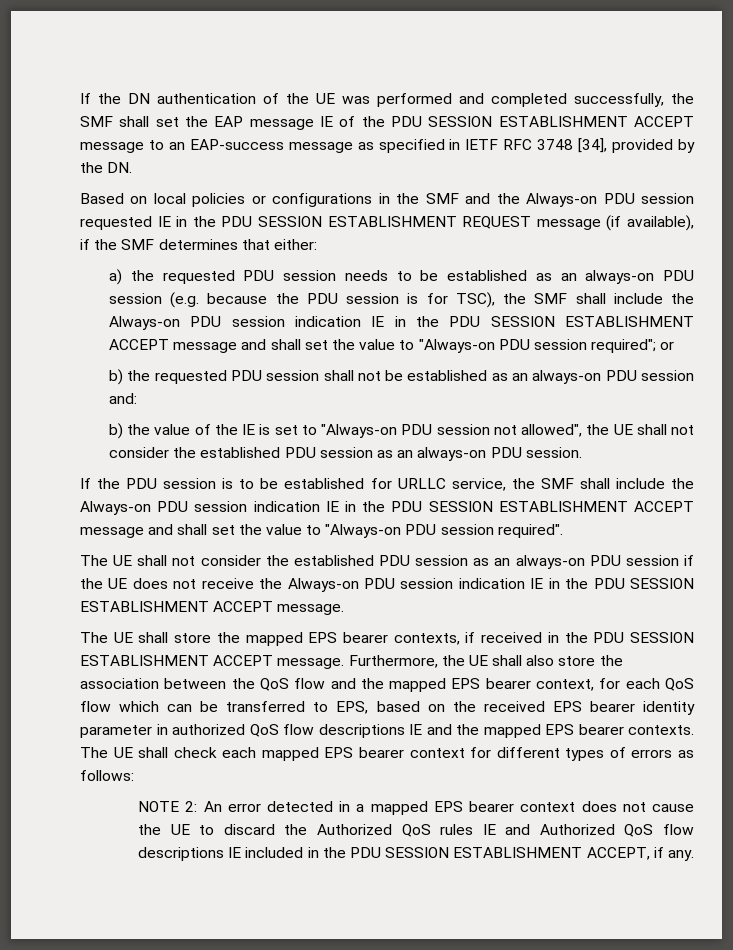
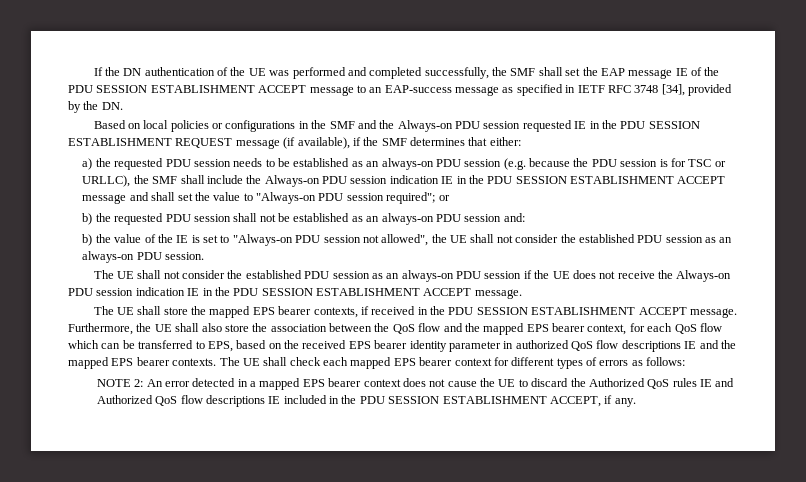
- a) the requested PDU session needs to be established as an always-on PDU session (e.g. because the PDU session is for TSC), the SMF shall include the Always-on PDU session indication IE in the PDU SESSION ESTABLISHMENT ACCEPT message and shall set the value to "Always-on PDU session required"; or
+ a) the requested PDU session needs to be established as an always-on PDU session (e.g. because the PDU session is for TSC or URLLC), the SMF shall include the Always-on PDU session indication IE in the PDU SESSION ESTABLISHMENT ACCEPT message and shall set the value to "Always-on PDU session required"; or
- If the PDU session is to be established for URLLC service, the SMF shall include the Always-on PDU session indication IE in the PDU SESSION ESTABLISHMENT ACCEPT message and shall set the value to "Always-on PDU session required".

